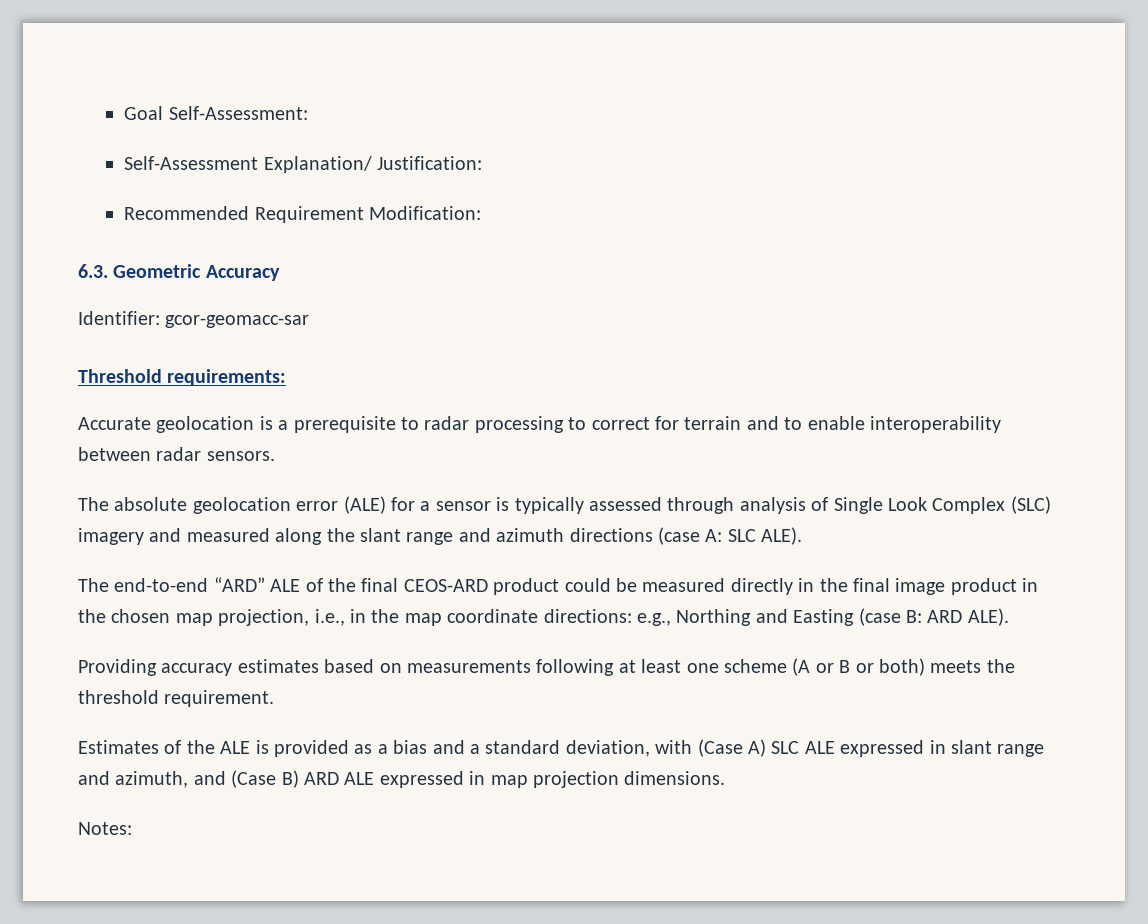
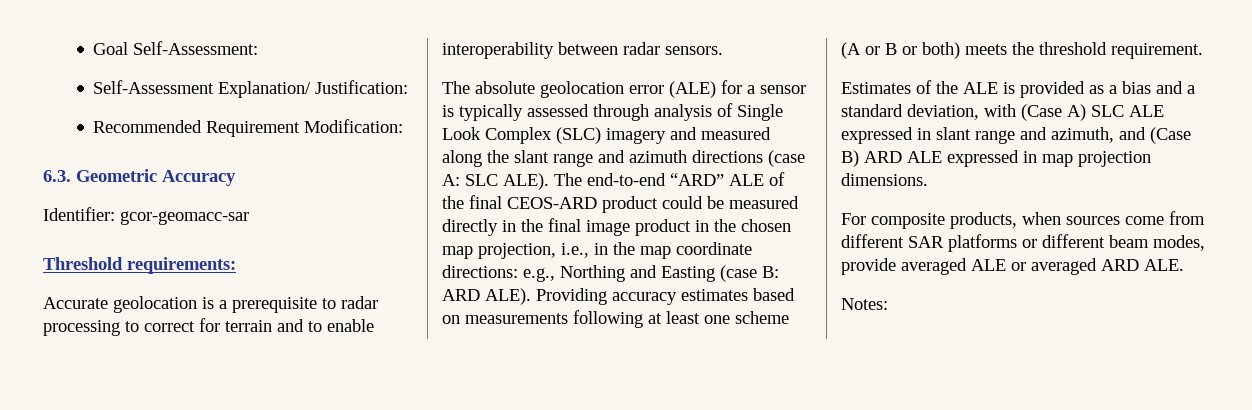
- SLC ALE).
- The end-to-end “ARD” ALE of the final CEOS-ARD product could be measured directly in the final image product in the chosen map projection, i.e., in the map coordinate directions:
+ SLC ALE). The end-to-end “ARD” ALE of the final CEOS-ARD product could be measured directly in the final image product in the chosen map projection, i.e., in the map coordinate directions:
- ARD ALE).
- Providing accuracy estimates based on measurements following at least one scheme (A or B or both) meets the threshold requirement.
+ ARD ALE). Providing accuracy estimates based on measurements following at least one scheme (A or B or both) meets the threshold requirement.
+ For composite products, when sources come from different SAR platforms or different beam modes, provide averaged ALE or averaged ARD ALE.

